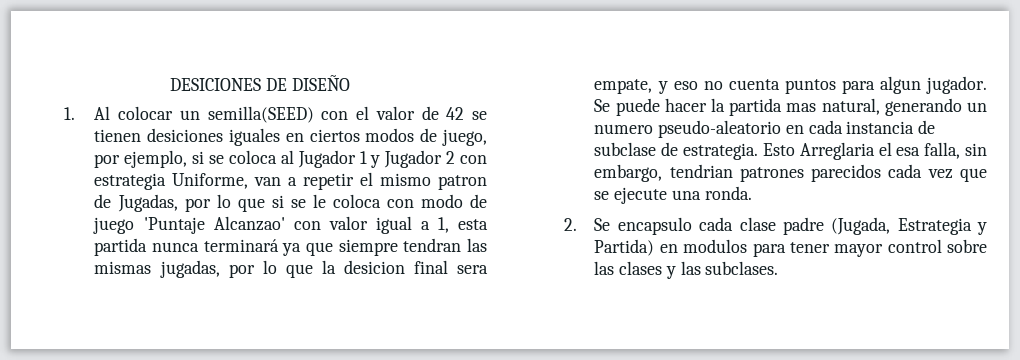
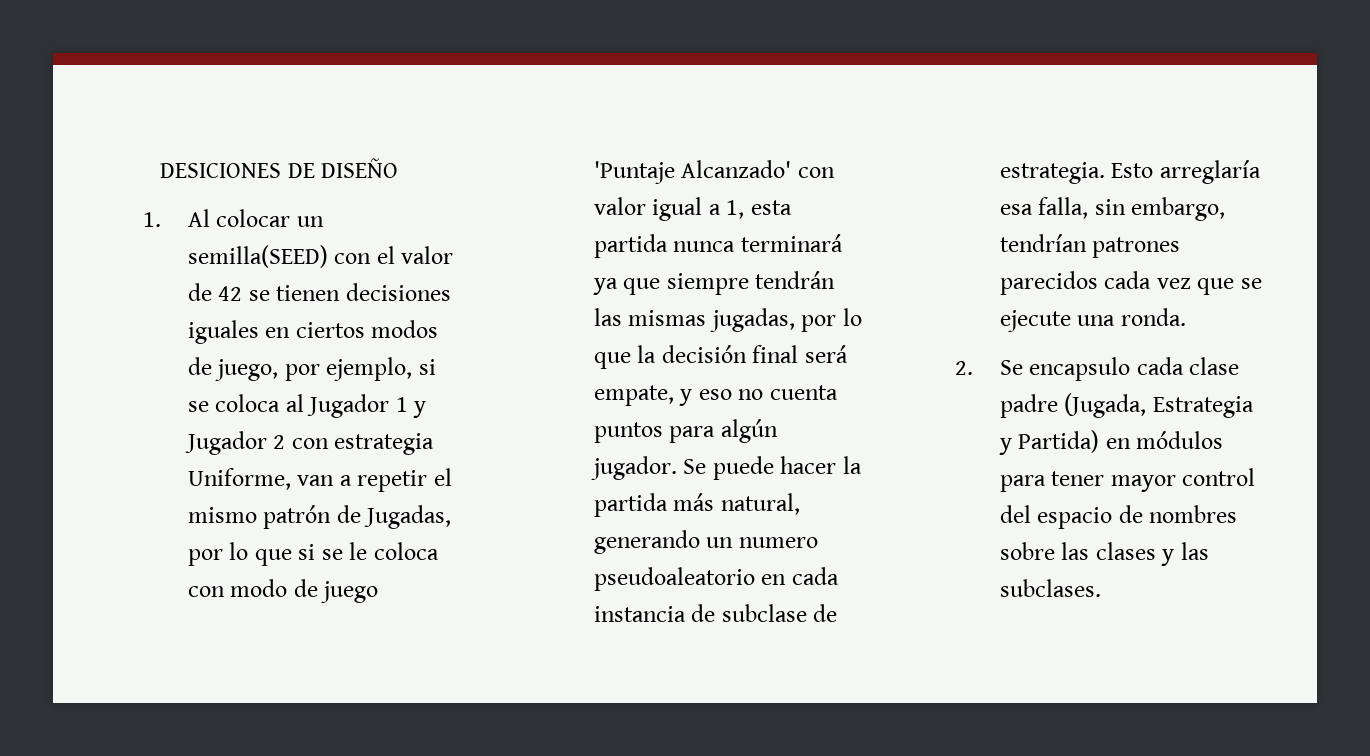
- 1. Al colocar un semilla(SEED) con el valor de 42 se tienen desiciones iguales en ciertos modos de juego, por ejemplo, si se coloca al Jugador 1 y Jugador 2 con estrategia Uniforme, van a repetir el mismo patron de Jugadas, por lo que si se le coloca con modo de juego 'Puntaje Alcanzao' con valor igual a 1, esta partida nunca terminará ya que siempre tendran las mismas jugadas, por lo que la desicion final sera empate, y eso no cuenta puntos para algun jugador.
+ 1. Al colocar un semilla(SEED) con el valor de 42 se tienen decisiones iguales en ciertos modos de juego, por ejemplo, si se coloca al Jugador 1 y Jugador 2 con estrategia Uniforme, van a repetir el mismo patrón de Jugadas, por lo que si se le coloca con modo de juego 'Puntaje Alcanzado' con valor igual a 1, esta partida nunca terminará ya que siempre tendrán las mismas jugadas, por lo que la decisión final será empate, y eso no cuenta puntos para algún jugador.
- Se puede hacer la partida mas natural, generando un numero pseudo-aleatorio en cada instancia de subclase de estrategia.
+ Se puede hacer la partida más natural, generando un numero pseudoaleatorio en cada instancia de subclase de estrategia.
- Esto Arreglaria el esa falla, sin embargo, tendrian patrones parecidos cada vez que se ejecute una ronda.
+ Esto arreglaría esa falla, sin embargo, tendrían patrones parecidos cada vez que se ejecute una ronda.
- 2. Se encapsulo cada clase padre (Jugada, Estrategia y Partida) en modulos para tener mayor control sobre las clases y las subclases.
+ 2. Se encapsulo cada clase padre (Jugada, Estrategia y Partida) en módulos para tener mayor control del espacio de nombres sobre las clases y las subclases.

